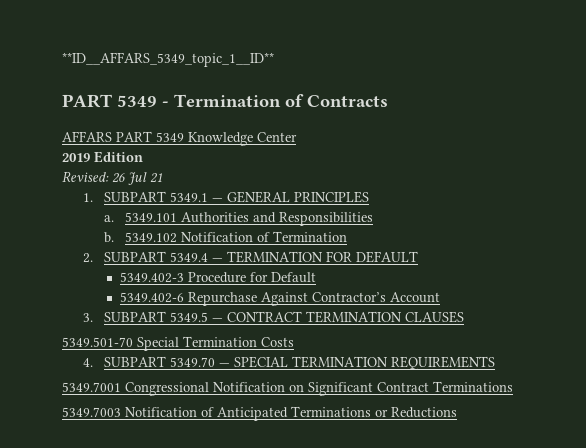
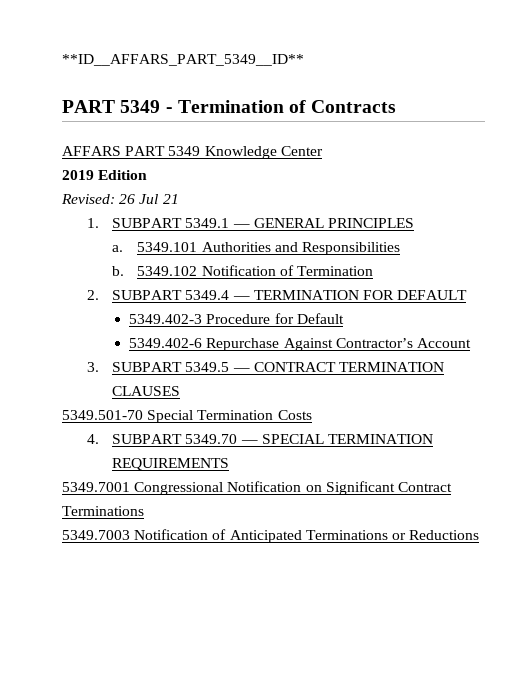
- **ID__AFFARS_5349_topic_1__ID**
+ **ID__AFFARS_PART_5349__ID**

